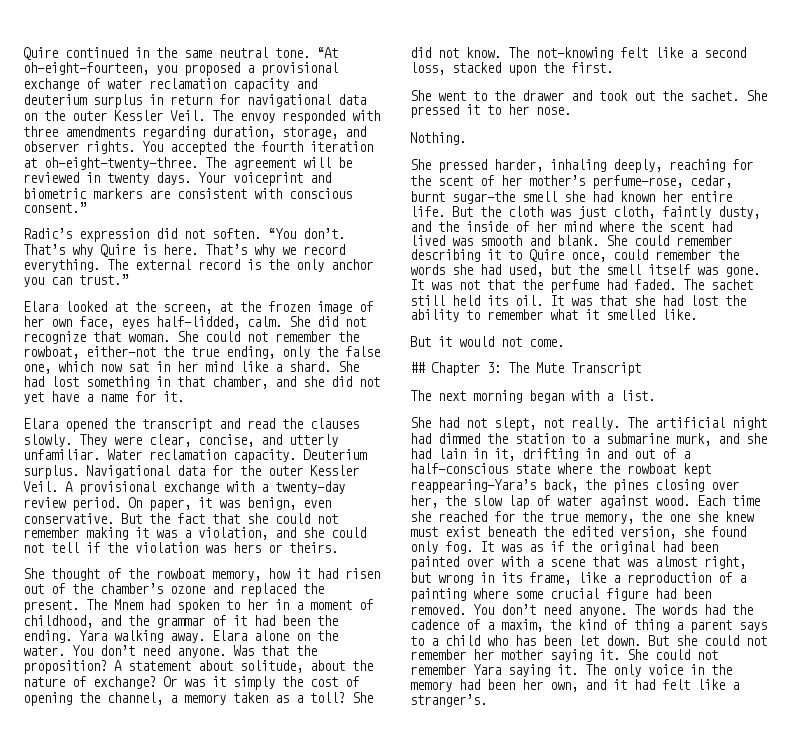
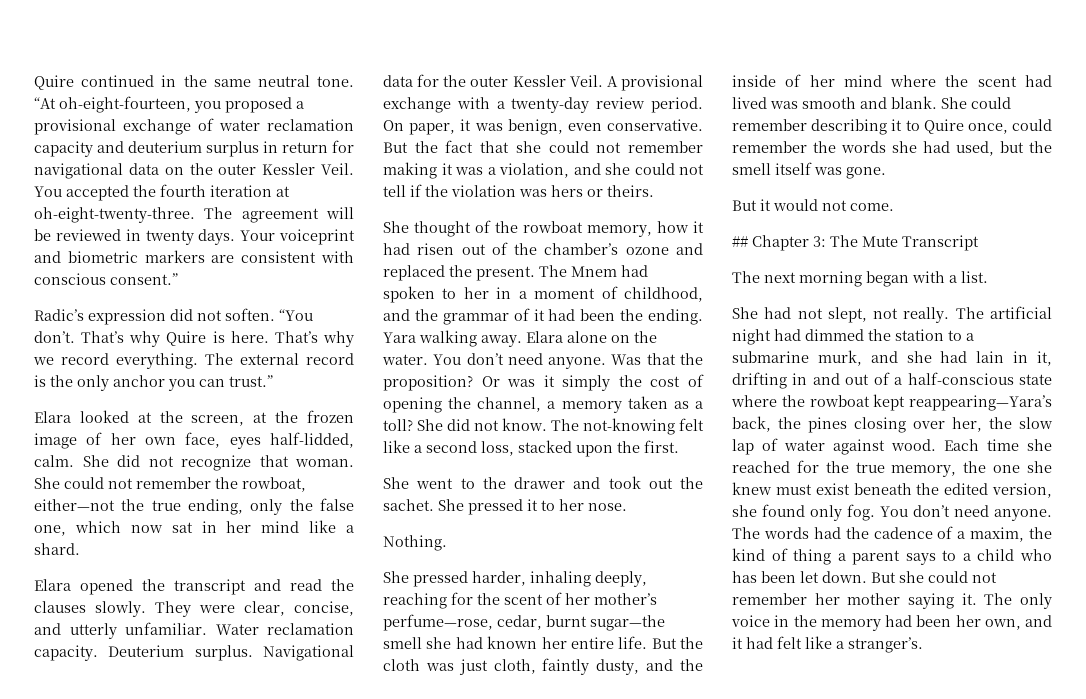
- The envoy responded with three amendments regarding duration, storage, and observer rights.
- She had lost something in that chamber, and she did not yet have a name for it.
- A statement about solitude, about the nature of exchange?
- It was not that the perfume had faded. The sachet still held its oil. It was that she had lost the ability to remember what it smelled like.
- It was as if the original had been painted over with a scene that was almost right, but wrong in its frame, like a reproduction of a painting where some crucial figure had been removed.
- She could not remember Yara saying it.

